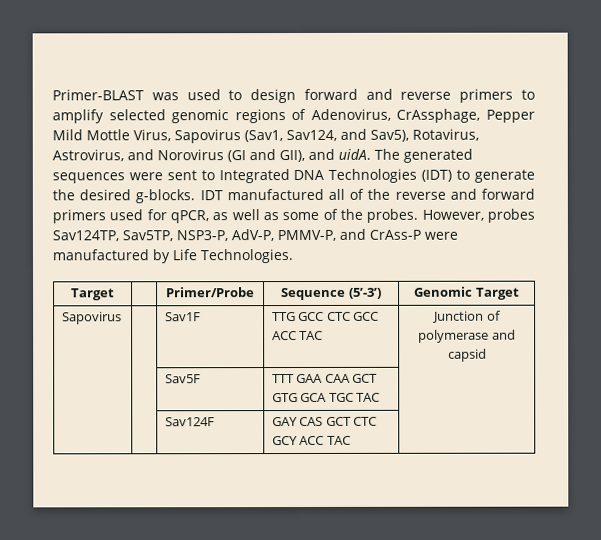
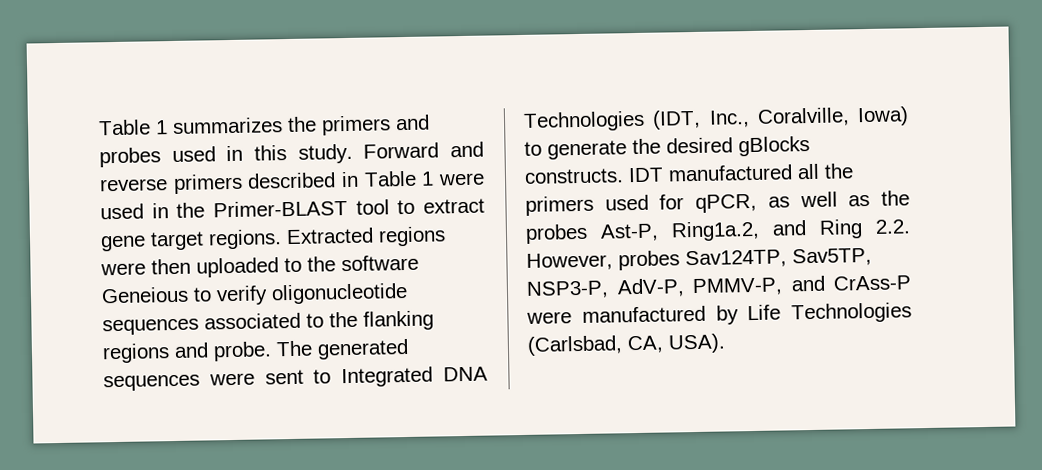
- Primer-BLAST was used to design forward and reverse primers to amplify selected genomic regions of Adenovirus, CrAssphage, Pepper Mild Mottle Virus, Sapovirus (Sav1, Sav124, and Sav5), Rotavirus, Astrovirus, and Norovirus (GI and GII), and uidA.
+ Table 1 summarizes the primers and probes used in this study. Forward and reverse primers described in Table 1 were used in the Primer-BLAST tool to extract gene target regions. Extracted regions were then uploaded to the software Geneious to verify oligonucleotide sequences associated to the flanking regions and probe.
- The generated sequences were sent to Integrated DNA Technologies (IDT) to generate the desired g-blocks.
+ The generated sequences were sent to Integrated DNA Technologies (IDT, Inc., Coralville, Iowa) to generate the desired gBlocks constructs.
- IDT manufactured all of the reverse and forward primers used for qPCR, as well as some of the probes. However, probes Sav124TP, Sav5TP, NSP3-P, AdV-P, PMMV-P, and CrAss-P were manufactured by Life Technologies.
- Target | | Primer/Probe | Sequence (5’-3’) | Genomic Target
- Sapovirus | | Sav1F | TTG GCC CTC GCC ACC TAC | Junction of polymerase and capsid
- | | Sav5F | TTT GAA CAA GCT GTG GCA TGC TAC |
- | | Sav124F | GAY CAS GCT CTC GCY ACC TAC |
+ IDT manufactured all the primers used for qPCR, as well as the probes Ast-P, Ring1a.2, and Ring 2.2. However, probes Sav124TP, Sav5TP, NSP3-P, AdV-P, PMMV-P, and CrAss-P were manufactured by Life Technologies (Carlsbad, CA, USA).

